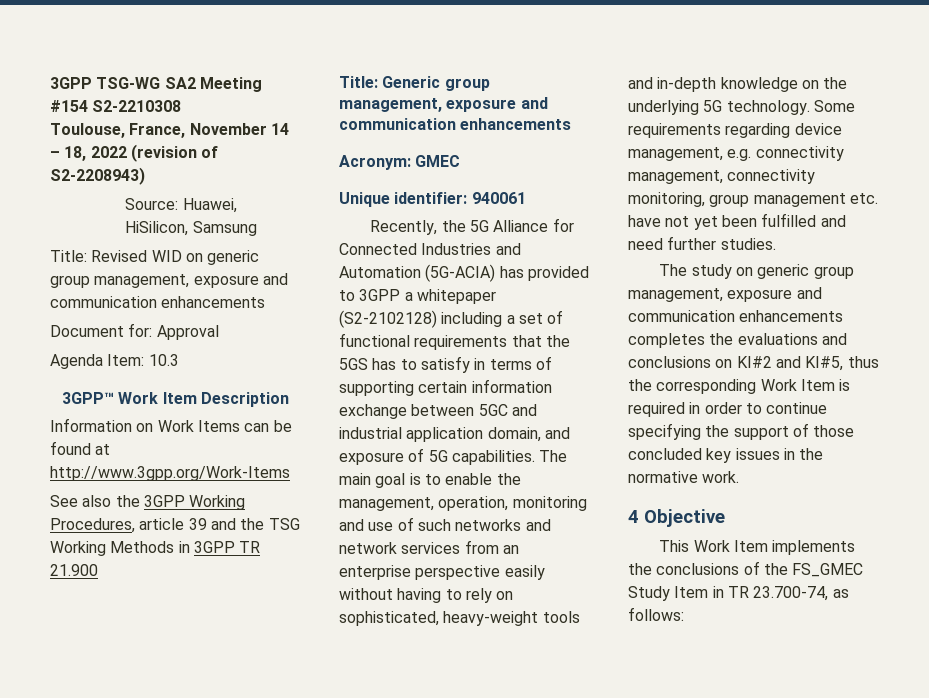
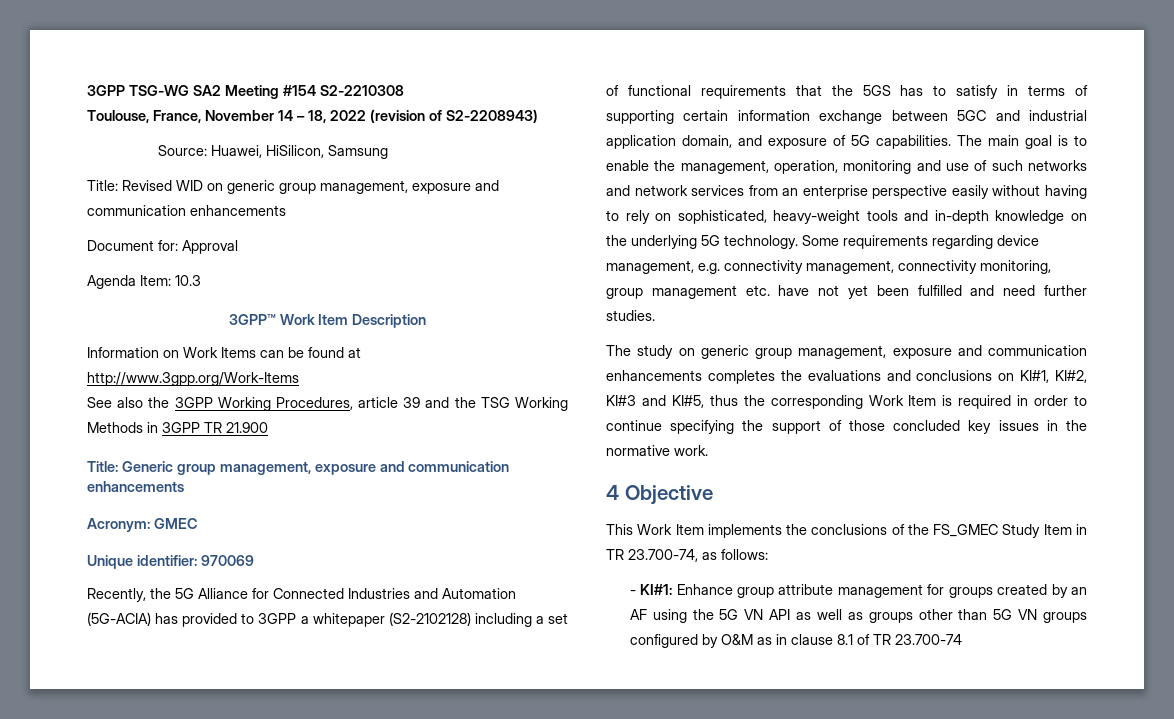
- Unique identifier: 940061
+ Unique identifier: 970069
- The study on generic group management, exposure and communication enhancements completes the evaluations and conclusions on KI#2 and KI#5, thus the corresponding Work Item is required in order to continue specifying the support of those concluded key issues in the normative work.
+ The study on generic group management, exposure and communication enhancements completes the evaluations and conclusions on KI#1, KI#2, KI#3 and KI#5, thus the corresponding Work Item is required in order to continue specifying the support of those concluded key issues in the normative work.
+ - KI#1: Enhance group attribute management for groups created by an AF using the 5G VN API as well as groups other than 5G VN groups configured by O&M as in clause 8.1 of TR 23.700-74

